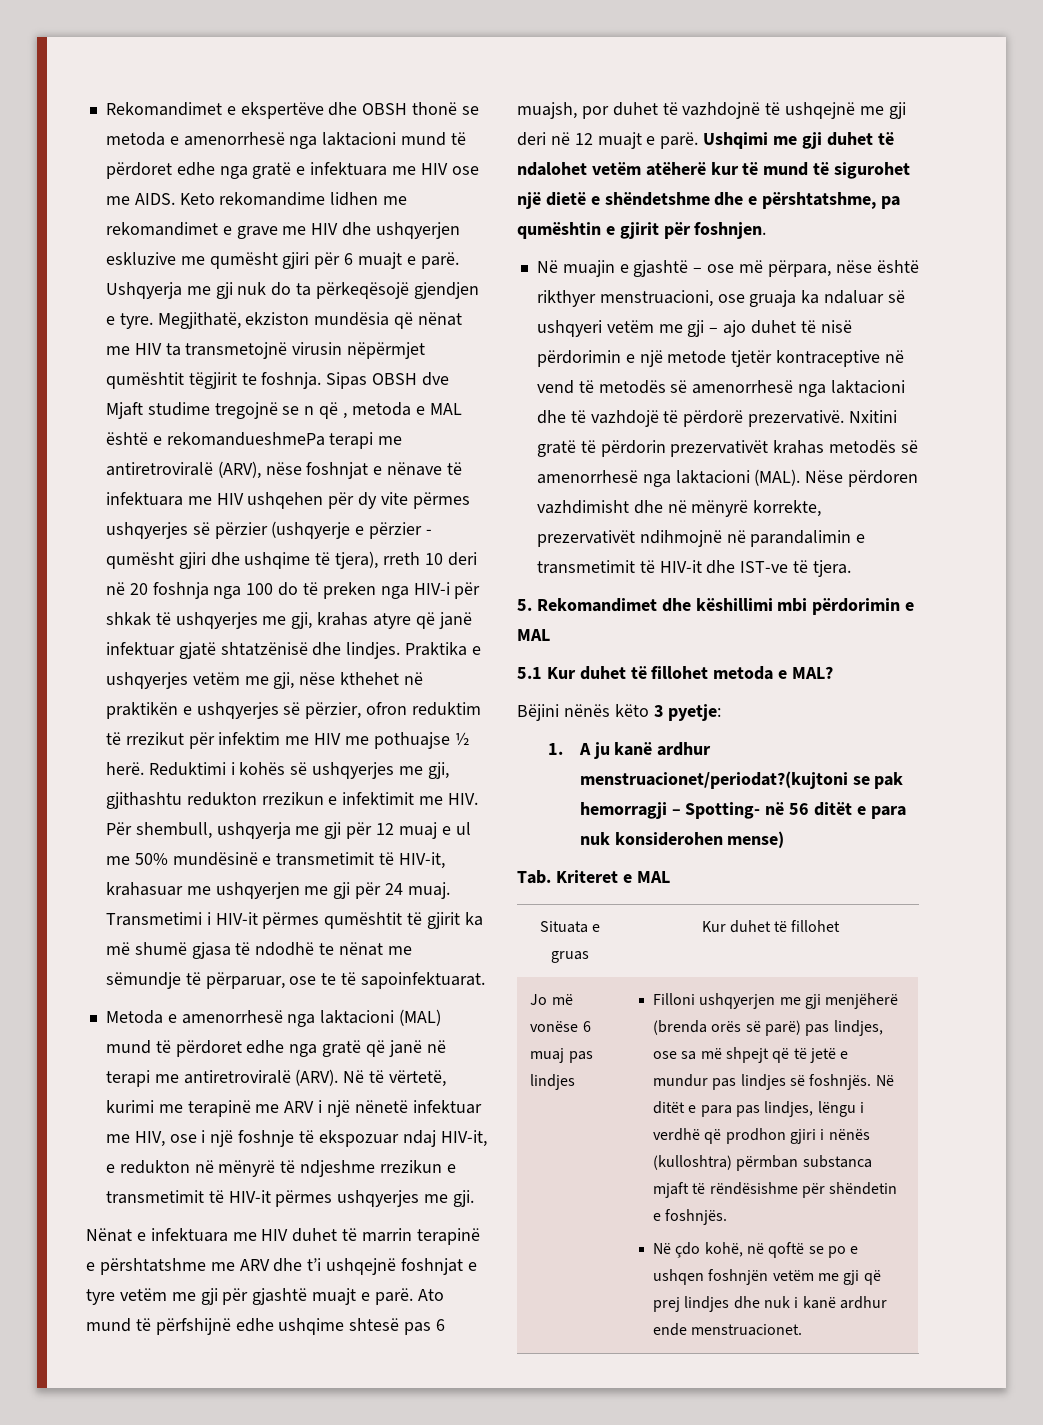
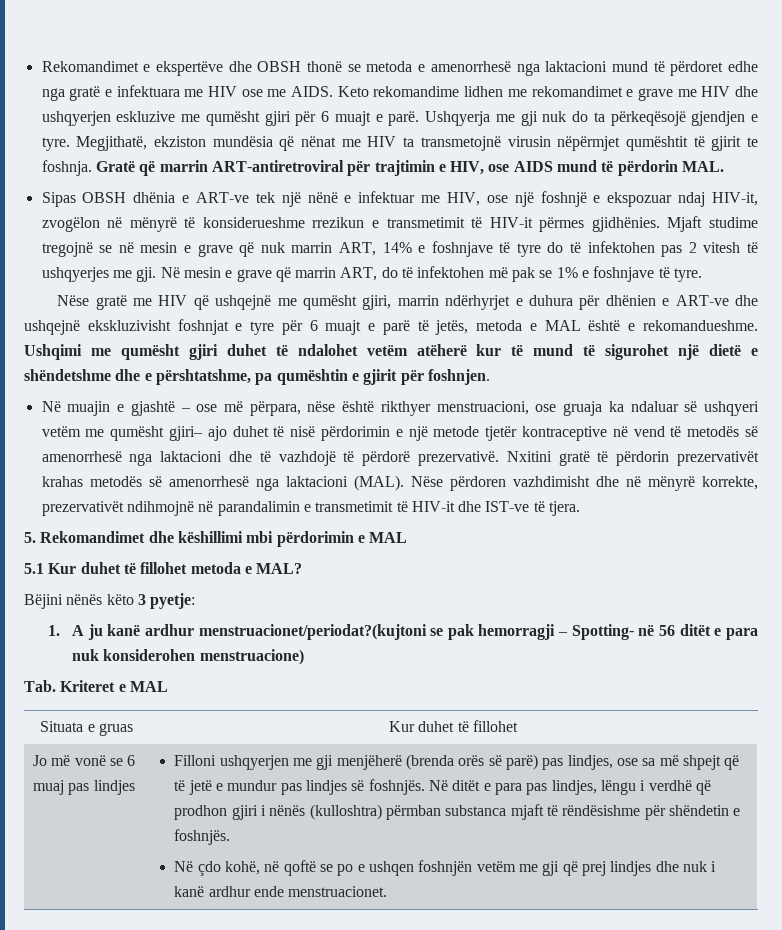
- Megjithatë, ekziston mundësia që nënat me HIV ta transmetojnë virusin nëpërmjet qumështit tëgjirit te foshnja. Sipas OBSH dve Mjaft studime tregojnë se n që , metoda e MAL është e rekomandueshmePa terapi me antiretroviralë (ARV), nëse foshnjat e nënave të infektuara me HIV ushqehen për dy vite përmes ushqyerjes së përzier (ushqyerje e përzier - qumësht gjiri dhe ushqime të tjera), rreth 10 deri në 20 foshnja nga 100 do të preken nga HIV-i për shkak të ushqyerjes me gji, krahas atyre që janë infektuar gjatë shtatzënisë dhe lindjes. Praktika e ushqyerjes vetëm me gji, nëse kthehet në praktikën e ushqyerjes së përzier, ofron reduktim të rrezikut për infektim me HIV me pothuajse ½ herë. Reduktimi i kohës së ushqyerjes me gji, gjithashtu redukton rrezikun e infektimit me HIV. Për shembull, ushqyerja me gji për 12 muaj e ul me 50% mundësinë e transmetimit të HIV-it, krahasuar me ushqyerjen me gji për 24 muaj. Transmetimi i HIV-it përmes qumështit të gjirit ka më shumë gjasa të ndodhë te nënat me sëmundje të përparuar, ose te të sapoinfektuarat.
- Metoda e amenorrhesë nga laktacioni (MAL) mund të përdoret edhe nga gratë që janë në terapi me antiretroviralë (ARV). Në të vërtetë, kurimi me terapinë me ARV i një nënetë infektuar me HIV, ose i një foshnje të ekspozuar ndaj HIV-it, e redukton në mënyrë të ndjeshme rrezikun e transmetimit të HIV-it përmes ushqyerjes me gji.
- Nënat e infektuara me HIV duhet të marrin terapinë e përshtatshme me ARV dhe t’i ushqejnë foshnjat e tyre vetëm me gji për gjashtë muajt e parë. Ato mund të përfshijnë edhe ushqime shtesë pas 6 muajsh, por duhet të vazhdojnë të ushqejnë me gji deri në 12 muajt e parë. Ushqimi me gji duhet të ndalohet vetëm atëherë kur të mund të sigurohet një dietë e shëndetshme dhe e përshtatshme, pa qumështin e gjirit për foshnjen.
+ Megjithatë, ekziston mundësia që nënat me HIV ta transmetojnë virusin nëpërmjet qumështit të gjirit te foshnja. Gratë që marrin ART-antiretroviral për trajtimin e HIV, ose AIDS mund të përdorin MAL.
+ Sipas OBSH dhënia e ART-ve tek një nënë e infektuar me HIV, ose një foshnjë e ekspozuar ndaj HIV-it, zvogëlon në mënyrë të konsiderueshme rrezikun e transmetimit të HIV-it përmes gjidhënies. Mjaft studime tregojnë se në mesin e grave që nuk marrin ART, 14% e foshnjave të tyre do të infektohen pas 2 vitesh të ushqyerjes me gji. Në mesin e grave që marrin ART, do të infektohen më pak se 1% e foshnjave të tyre.
+ Nëse gratë me HIV që ushqejnë me qumësht gjiri, marrin ndërhyrjet e duhura për dhënien e ART-ve dhe ushqejnë ekskluzivisht foshnjat e tyre për 6 muajt e parë të jetës, metoda e MAL është e rekomandueshme. Ushqimi me qumësht gjiri duhet të ndalohet vetëm atëherë kur të mund të sigurohet një dietë e shëndetshme dhe e përshtatshme, pa qumështin e gjirit për foshnjen.
- Në muajin e gjashtë – ose më përpara, nëse është rikthyer menstruacioni, ose gruaja ka ndaluar së ushqyeri vetëm me gji – ajo duhet të nisë përdorimin e një metode tjetër kontraceptive në vend të metodës së amenorrhesë nga laktacioni dhe të vazhdojë të përdorë prezervativë.
+ Në muajin e gjashtë – ose më përpara, nëse është rikthyer menstruacioni, ose gruaja ka ndaluar së ushqyeri vetëm me qumësht gjiri– ajo duhet të nisë përdorimin e një metode tjetër kontraceptive në vend të metodës së amenorrhesë nga laktacioni dhe të vazhdojë të përdorë prezervativë.
- 1. A ju kanë ardhur menstruacionet/periodat?(kujtoni se pak hemorragji – Spotting- në 56 ditët e para nuk konsiderohen mense)
+ 1. A ju kanë ardhur menstruacionet/periodat?(kujtoni se pak hemorragji – Spotting- në 56 ditët e para nuk konsiderohen menstruacione)
- Jo më vonëse 6 muaj pas lindjes
+ Jo më vonë se 6 muaj pas lindjes

